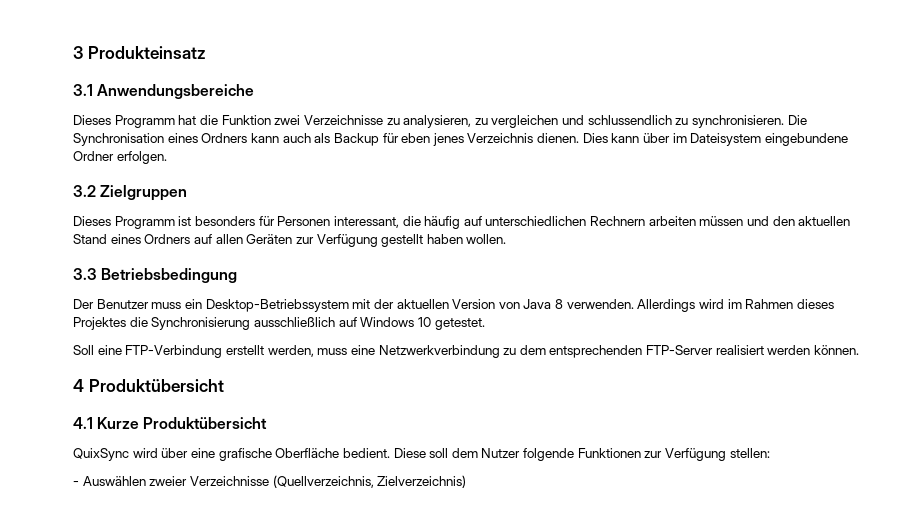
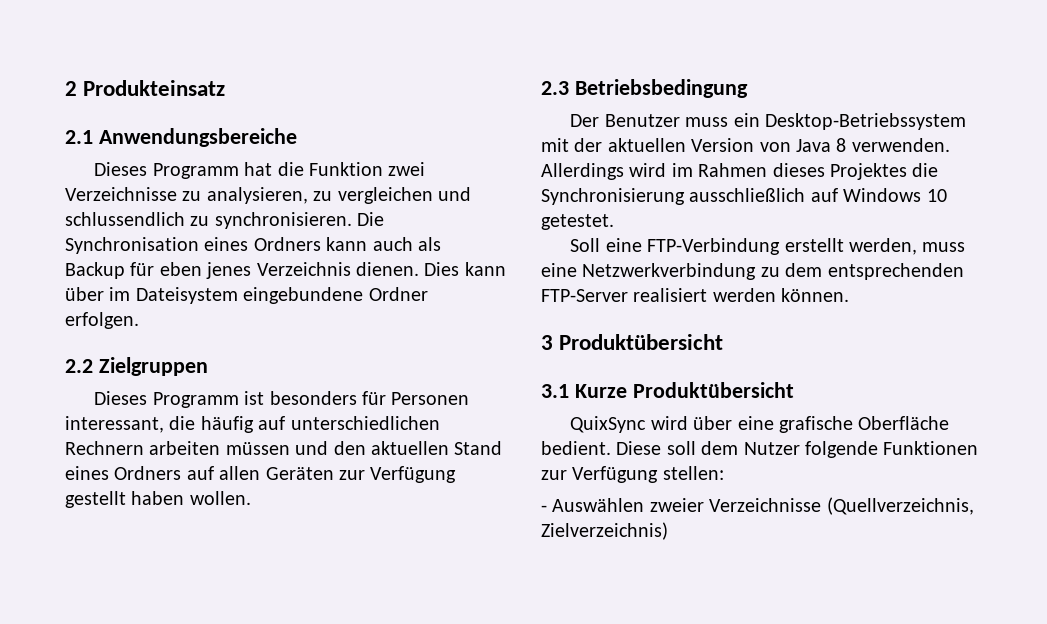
- 3 Produkteinsatz
+ 2 Produkteinsatz
- 3.1 Anwendungsbereiche
+ 2.1 Anwendungsbereiche
- 3.2 Zielgruppen
+ 2.2 Zielgruppen
- 3.3 Betriebsbedingung
+ 2.3 Betriebsbedingung
- 4 Produktübersicht
- 4.1 Kurze Produktübersicht
+ 3 Produktübersicht
+ 3.1 Kurze Produktübersicht

